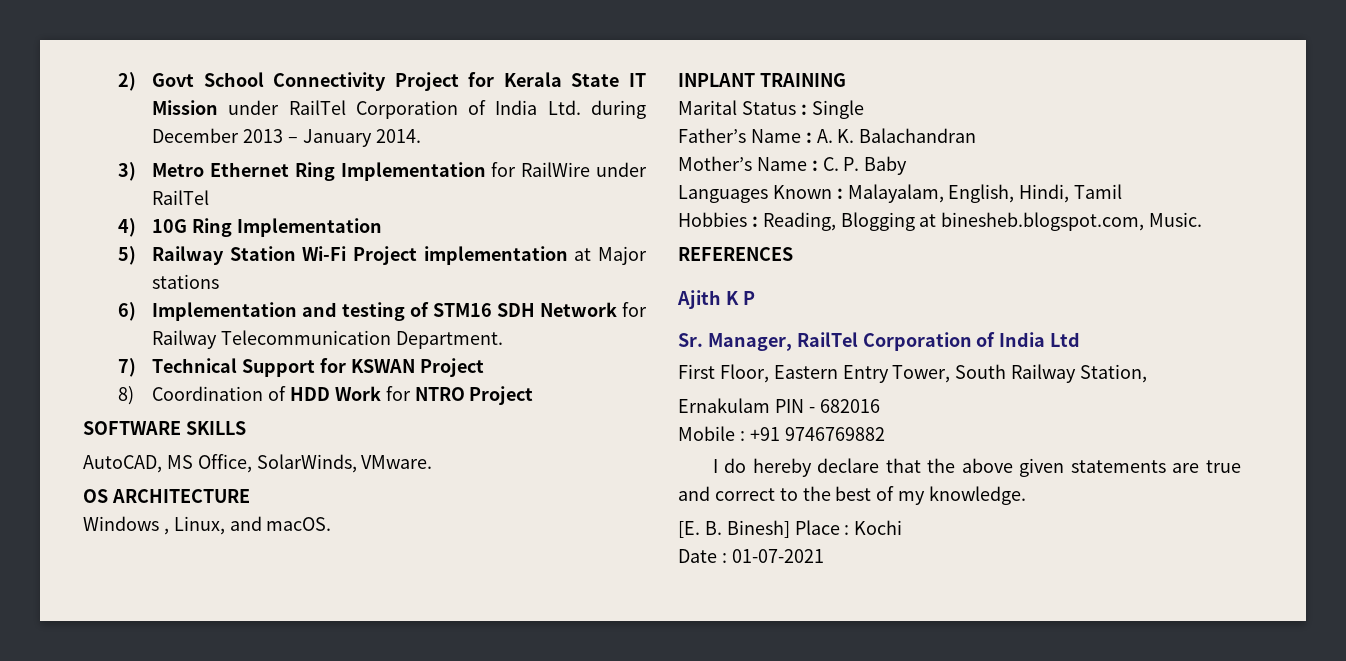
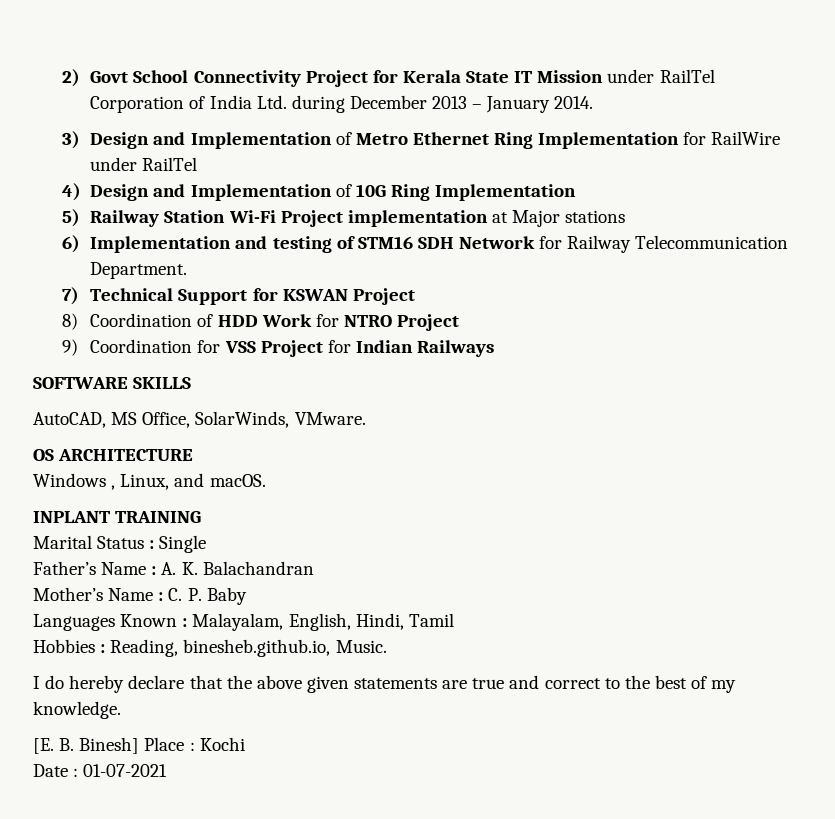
- 3) Metro Ethernet Ring Implementation for RailWire under RailTel
+ 3) Design and Implementation of Metro Ethernet Ring Implementation for RailWire under RailTel
- 4) 10G Ring Implementation
+ 4) Design and Implementation of 10G Ring Implementation
+ 9) Coordination for VSS Project for Indian Railways
- Hobbies : Reading, Blogging at binesheb.blogspot.com, Music.
- REFERENCES
- Ajith K P
- Sr. Manager, RailTel Corporation of India Ltd
- First Floor, Eastern Entry Tower, South Railway Station,
- Ernakulam PIN - 682016
- Mobile : +91 9746769882
+ Hobbies : Reading, binesheb.github.io, Music.

